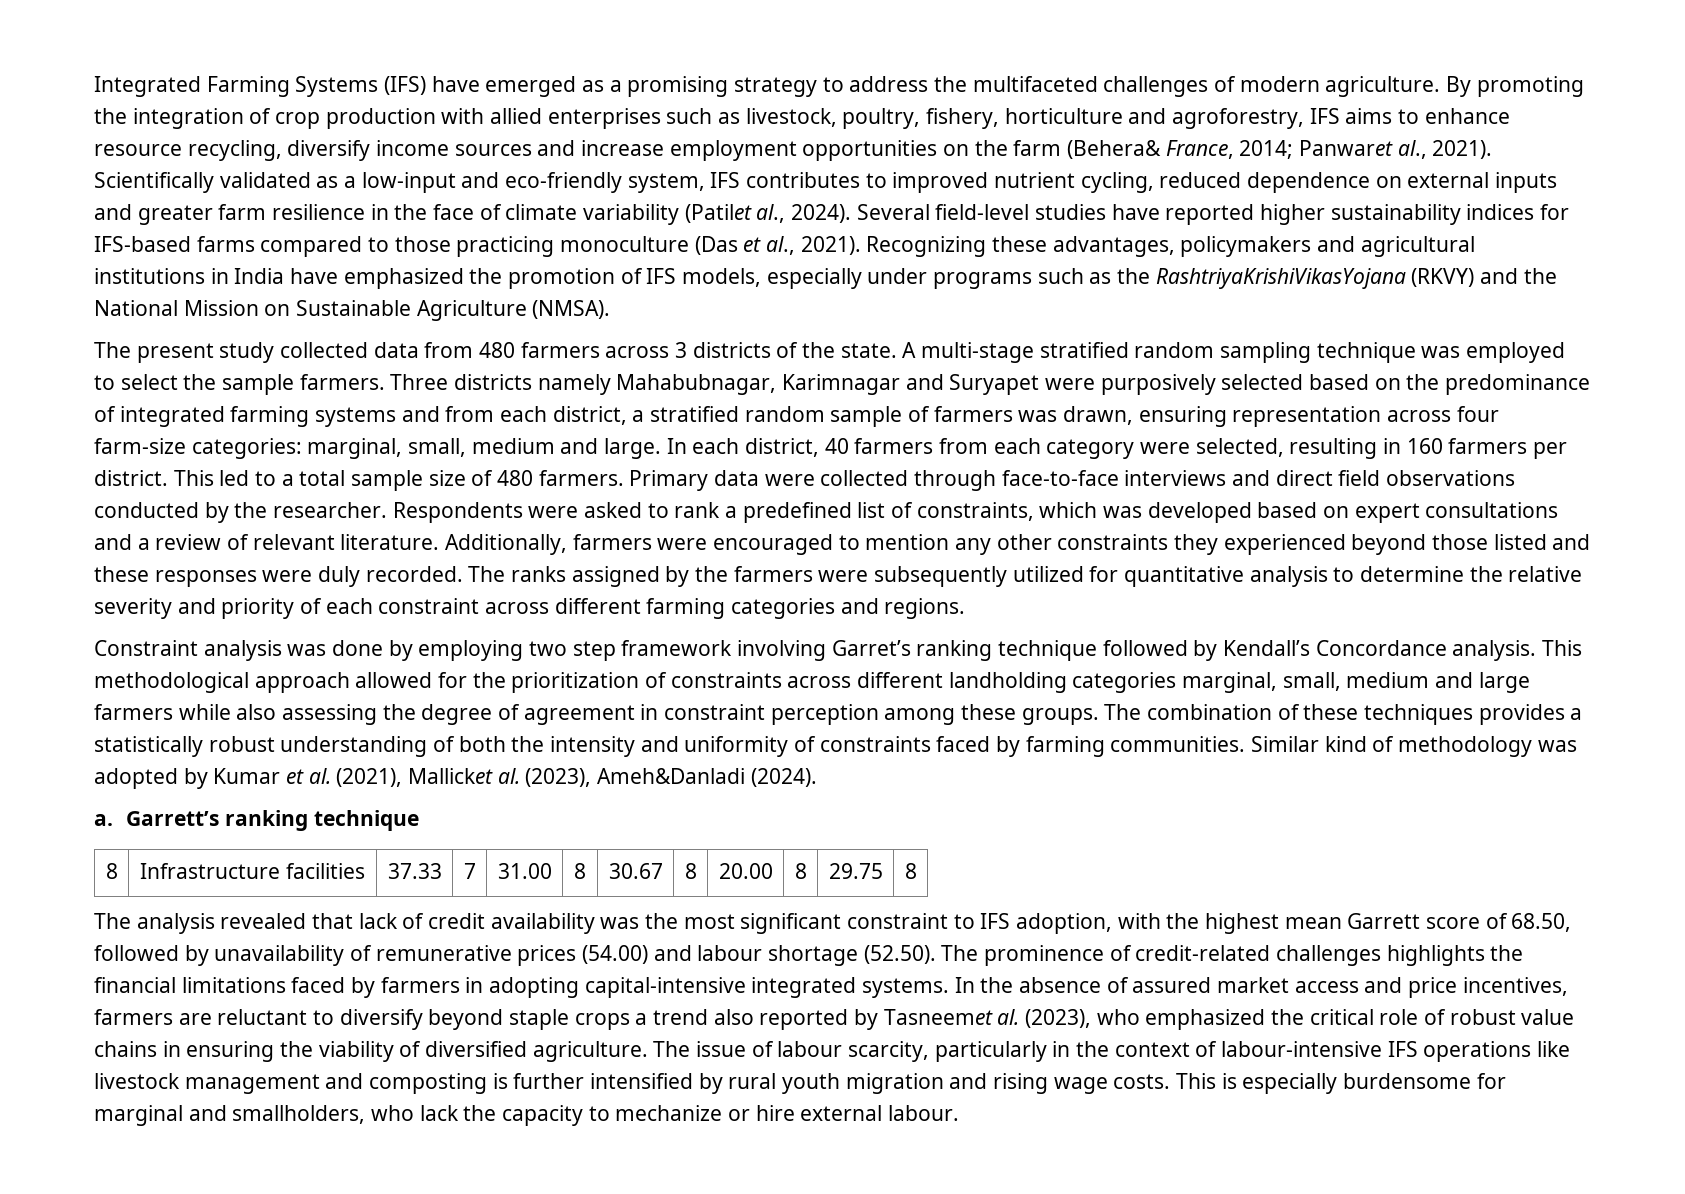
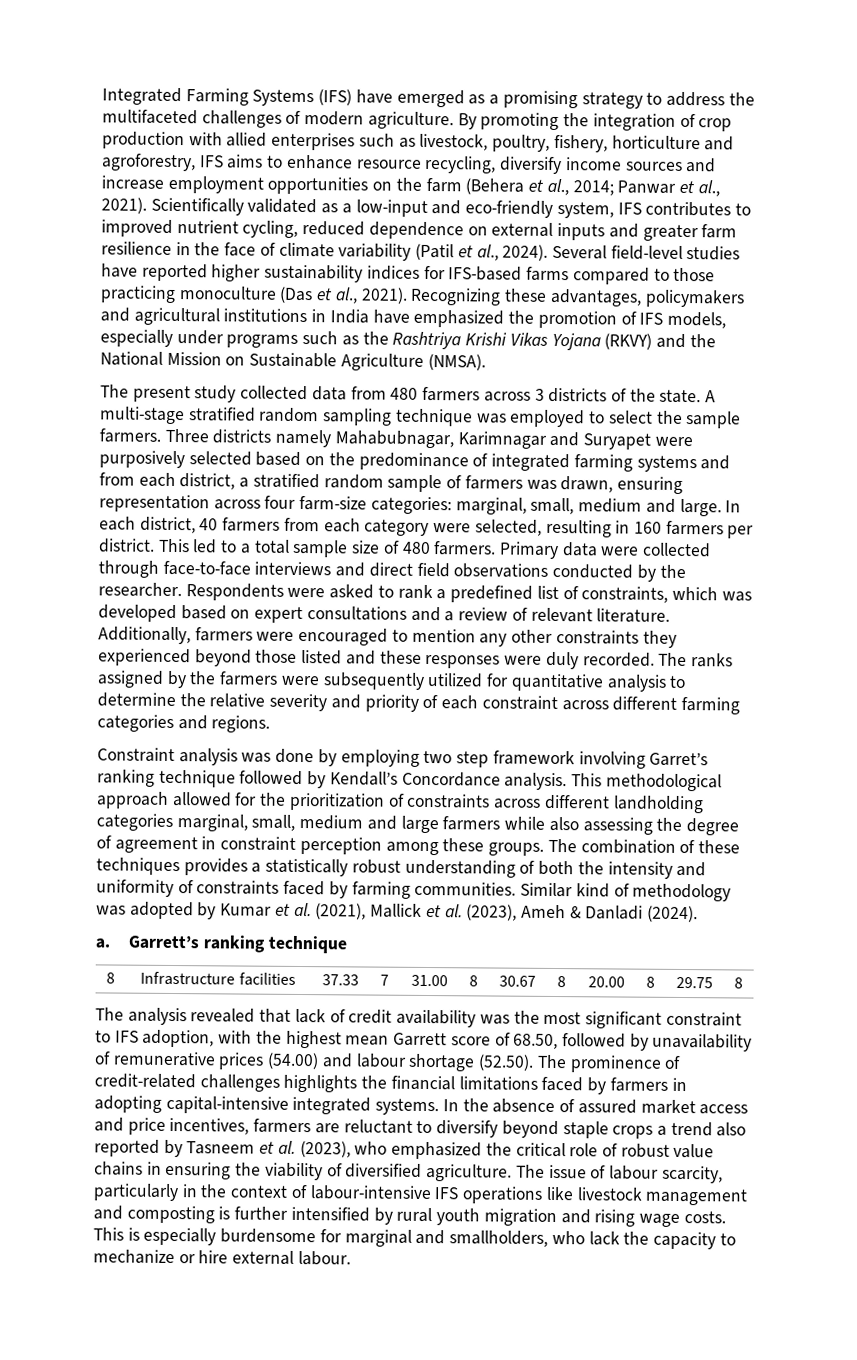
- By promoting the integration of crop production with allied enterprises such as livestock, poultry, fishery, horticulture and agroforestry, IFS aims to enhance resource recycling, diversify income sources and increase employment opportunities on the farm (Behera& France, 2014; Panwaret al., 2021).
+ By promoting the integration of crop production with allied enterprises such as livestock, poultry, fishery, horticulture and agroforestry, IFS aims to enhance resource recycling, diversify income sources and increase employment opportunities on the farm (Behera et al., 2014; Panwar et al., 2021).
- Scientifically validated as a low-input and eco-friendly system, IFS contributes to improved nutrient cycling, reduced dependence on external inputs and greater farm resilience in the face of climate variability (Patilet al., 2024).
+ Scientifically validated as a low-input and eco-friendly system, IFS contributes to improved nutrient cycling, reduced dependence on external inputs and greater farm resilience in the face of climate variability (Patil et al., 2024).
- Recognizing these advantages, policymakers and agricultural institutions in India have emphasized the promotion of IFS models, especially under programs such as the RashtriyaKrishiVikasYojana (RKVY) and the National Mission on Sustainable Agriculture (NMSA).
+ Recognizing these advantages, policymakers and agricultural institutions in India have emphasized the promotion of IFS models, especially under programs such as the Rashtriya Krishi Vikas Yojana (RKVY) and the National Mission on Sustainable Agriculture (NMSA).
- Similar kind of methodology was adopted by Kumar et al. (2021), Mallicket al. (2023), Ameh&Danladi (2024).
+ Similar kind of methodology was adopted by Kumar et al. (2021), Mallick et al. (2023), Ameh & Danladi (2024).
- In the absence of assured market access and price incentives, farmers are reluctant to diversify beyond staple crops a trend also reported by Tasneemet al. (2023), who emphasized the critical role of robust value chains in ensuring the viability of diversified agriculture.
+ In the absence of assured market access and price incentives, farmers are reluctant to diversify beyond staple crops a trend also reported by Tasneem et al. (2023), who emphasized the critical role of robust value chains in ensuring the viability of diversified agriculture.

